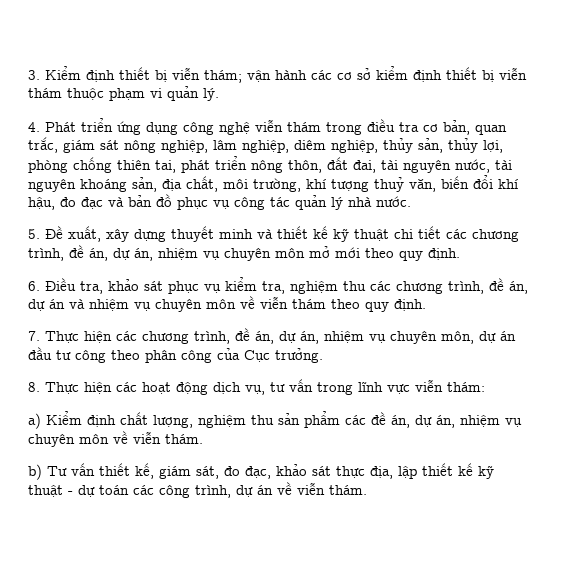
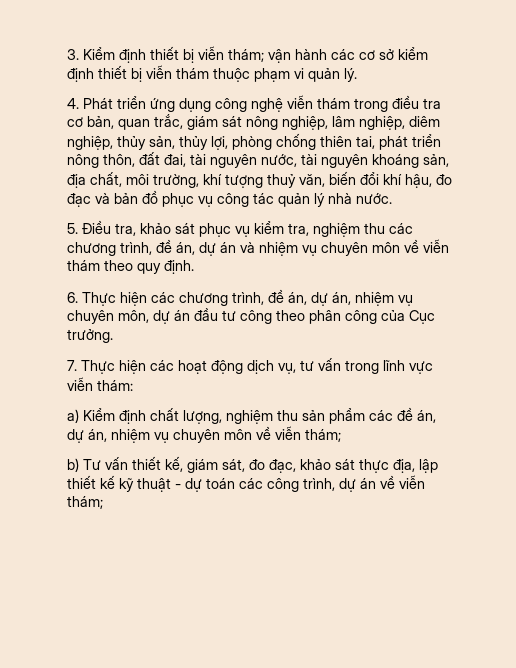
- 5. Đề xuất, xây dựng thuyết minh và thiết kế kỹ thuật chi tiết các chương trình, đề án, dự án, nhiệm vụ chuyên môn mở mới theo quy định.
- 6. Điều tra, khảo sát phục vụ kiểm tra, nghiệm thu các chương trình, đề án, dự án và nhiệm vụ chuyên môn về viễn thám theo quy định.
+ 5. Điều tra, khảo sát phục vụ kiểm tra, nghiệm thu các chương trình, đề án, dự án và nhiệm vụ chuyên môn về viễn thám theo quy định.
- 7. Thực hiện các chương trình, đề án, dự án, nhiệm vụ chuyên môn, dự án đầu tư công theo phân công của Cục trưởng.
+ 6. Thực hiện các chương trình, đề án, dự án, nhiệm vụ chuyên môn, dự án đầu tư công theo phân công của Cục trưởng.
- 8. Thực hiện các hoạt động dịch vụ, tư vấn trong lĩnh vực viễn thám:
+ 7. Thực hiện các hoạt động dịch vụ, tư vấn trong lĩnh vực viễn thám:
- a) Kiểm định chất lượng, nghiệm thu sản phẩm các đề án, dự án, nhiệm vụ chuyên môn về viễn thám.
+ a) Kiểm định chất lượng, nghiệm thu sản phẩm các đề án, dự án, nhiệm vụ chuyên môn về viễn thám;
- b) Tư vấn thiết kế, giám sát, đo đạc, khảo sát thực địa, lập thiết kế kỹ thuật - dự toán các công trình, dự án về viễn thám.
+ b) Tư vấn thiết kế, giám sát, đo đạc, khảo sát thực địa, lập thiết kế kỹ thuật - dự toán các công trình, dự án về viễn thám;

